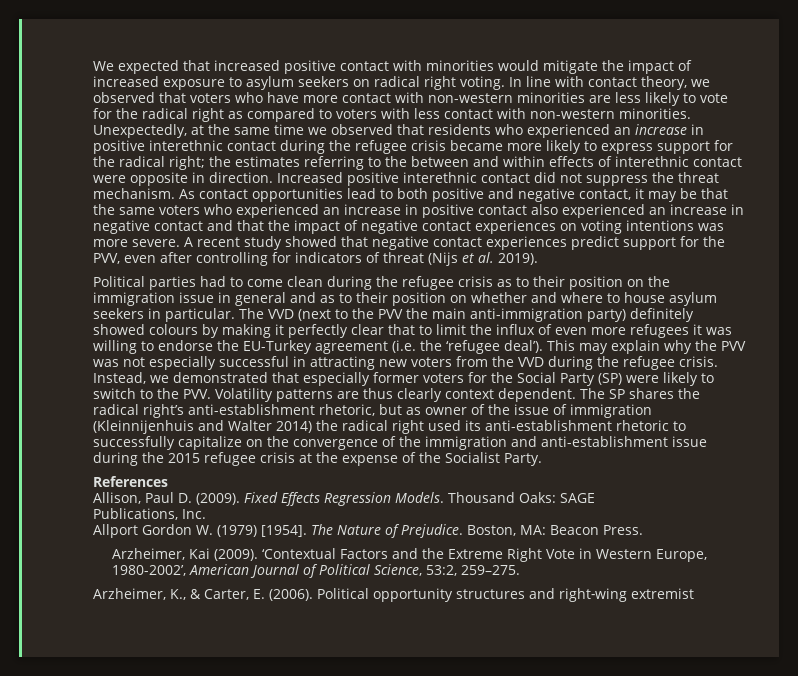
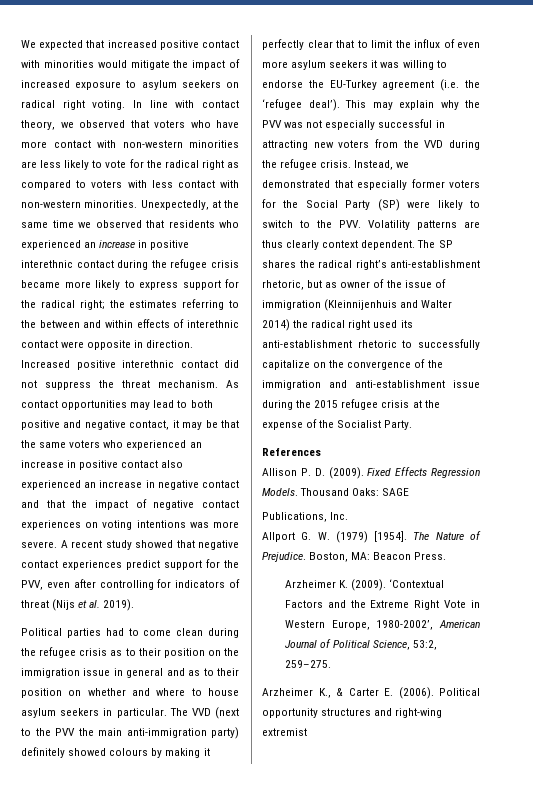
- As contact opportunities lead to both positive and negative contact, it may be that the same voters who experienced an increase in positive contact also experienced an increase in negative contact and that the impact of negative contact experiences on voting intentions was more severe.
+ As contact opportunities may lead to both positive and negative contact, it may be that the same voters who experienced an increase in positive contact also experienced an increase in negative contact and that the impact of negative contact experiences on voting intentions was more severe.
- The VVD (next to the PVV the main anti-immigration party) definitely showed colours by making it perfectly clear that to limit the influx of even more refugees it was willing to endorse the EU-Turkey agreement (i.e. the ‘refugee deal’).
+ The VVD (next to the PVV the main anti-immigration party) definitely showed colours by making it perfectly clear that to limit the influx of even more asylum seekers it was willing to endorse the EU-Turkey agreement (i.e. the ‘refugee deal’).
- Allison, Paul D. (2009).
+ Allison P. D. (2009).
- Allport Gordon W. (1979) [1954].
+ Allport G. W. (1979) [1954].
- Arzheimer, Kai (2009).
+ Arzheimer K. (2009).
- Arzheimer, K., & Carter, E. (2006).
+ Arzheimer K., & Carter E. (2006).

